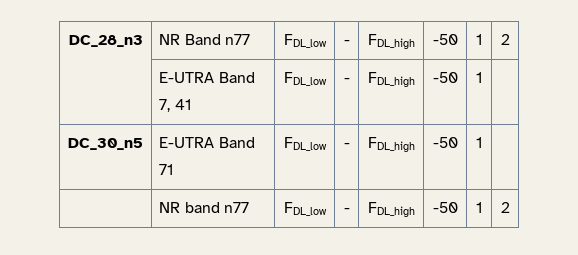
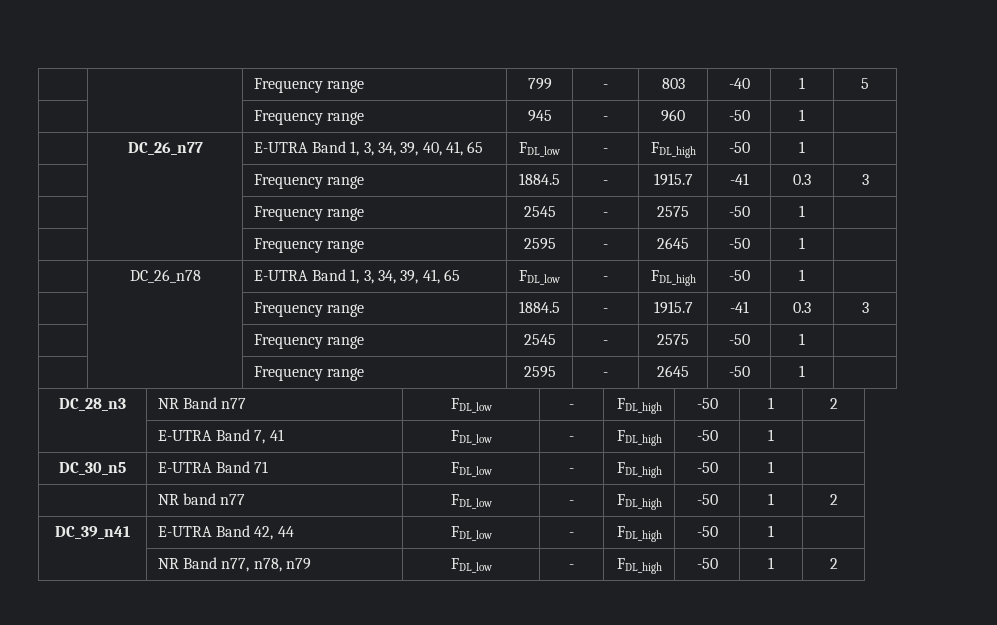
+ | | Frequency range | 799 | - | 803 | -40 | 1 | 5
+ | | Frequency range | 945 | - | 960 | -50 | 1 |
+ | DC_26_n77 | E-UTRA Band 1, 3, 34, 39, 40, 41, 65 | FDL_low | - | FDL_high | -50 | 1 |
+ | | Frequency range | 1884.5 | - | 1915.7 | -41 | 0.3 | 3
+ | | Frequency range | 2545 | - | 2575 | -50 | 1 |
+ | | Frequency range | 2595 | - | 2645 | -50 | 1 |
+ | DC_26_n78 | E-UTRA Band 1, 3, 34, 39, 41, 65 | FDL_low | - | FDL_high | -50 | 1 |
+ | | Frequency range | 1884.5 | - | 1915.7 | -41 | 0.3 | 3
+ | | Frequency range | 2545 | - | 2575 | -50 | 1 |
+ | | Frequency range | 2595 | - | 2645 | -50 | 1 |
+ DC_39_n41 | E-UTRA Band 42, 44 | FDL_low | - | FDL_high | -50 | 1 |
+ | NR Band n77, n78, n79 | FDL_low | - | FDL_high | -50 | 1 | 2

